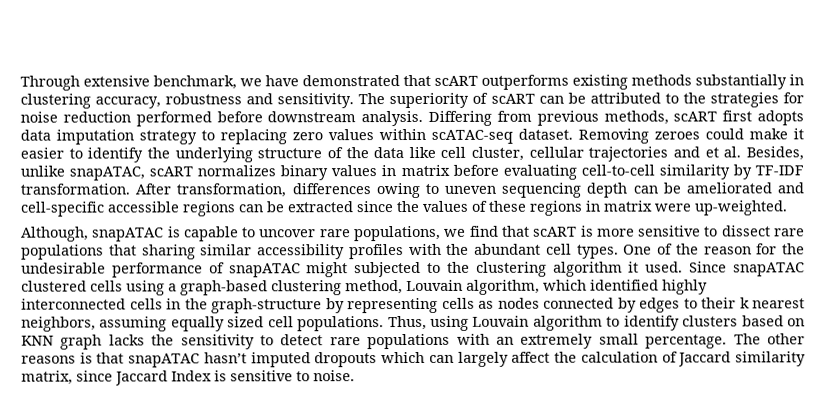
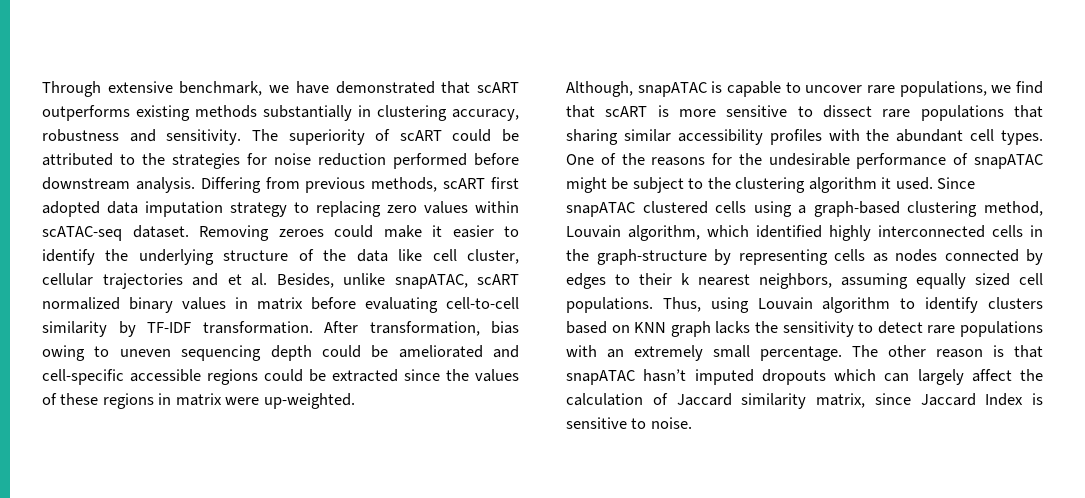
- The superiority of scART can be attributed to the strategies for noise reduction performed before downstream analysis.
+ The superiority of scART could be attributed to the strategies for noise reduction performed before downstream analysis.
- Differing from previous methods, scART first adopts data imputation strategy to replacing zero values within scATAC-seq dataset.
+ Differing from previous methods, scART first adopted data imputation strategy to replacing zero values within scATAC-seq dataset.
- Removing zeroes could make it easier to identify the underlying structure of the data like cell cluster, cellular trajectories and et al. Besides, unlike snapATAC, scART normalizes binary values in matrix before evaluating cell-to-cell similarity by TF-IDF transformation.
+ Removing zeroes could make it easier to identify the underlying structure of the data like cell cluster, cellular trajectories and et al. Besides, unlike snapATAC, scART normalized binary values in matrix before evaluating cell-to-cell similarity by TF-IDF transformation.
- After transformation, differences owing to uneven sequencing depth can be ameliorated and cell-specific accessible regions can be extracted since the values of these regions in matrix were up-weighted.
+ After transformation, bias owing to uneven sequencing depth could be ameliorated and cell-specific accessible regions could be extracted since the values of these regions in matrix were up-weighted.
- One of the reason for the undesirable performance of snapATAC might subjected to the clustering algorithm it used.
+ One of the reasons for the undesirable performance of snapATAC might be subject to the clustering algorithm it used.
- The other reasons is that snapATAC hasn’t imputed dropouts which can largely affect the calculation of Jaccard similarity matrix, since Jaccard Index is sensitive to noise.
+ The other reason is that snapATAC hasn’t imputed dropouts which can largely affect the calculation of Jaccard similarity matrix, since Jaccard Index is sensitive to noise.

